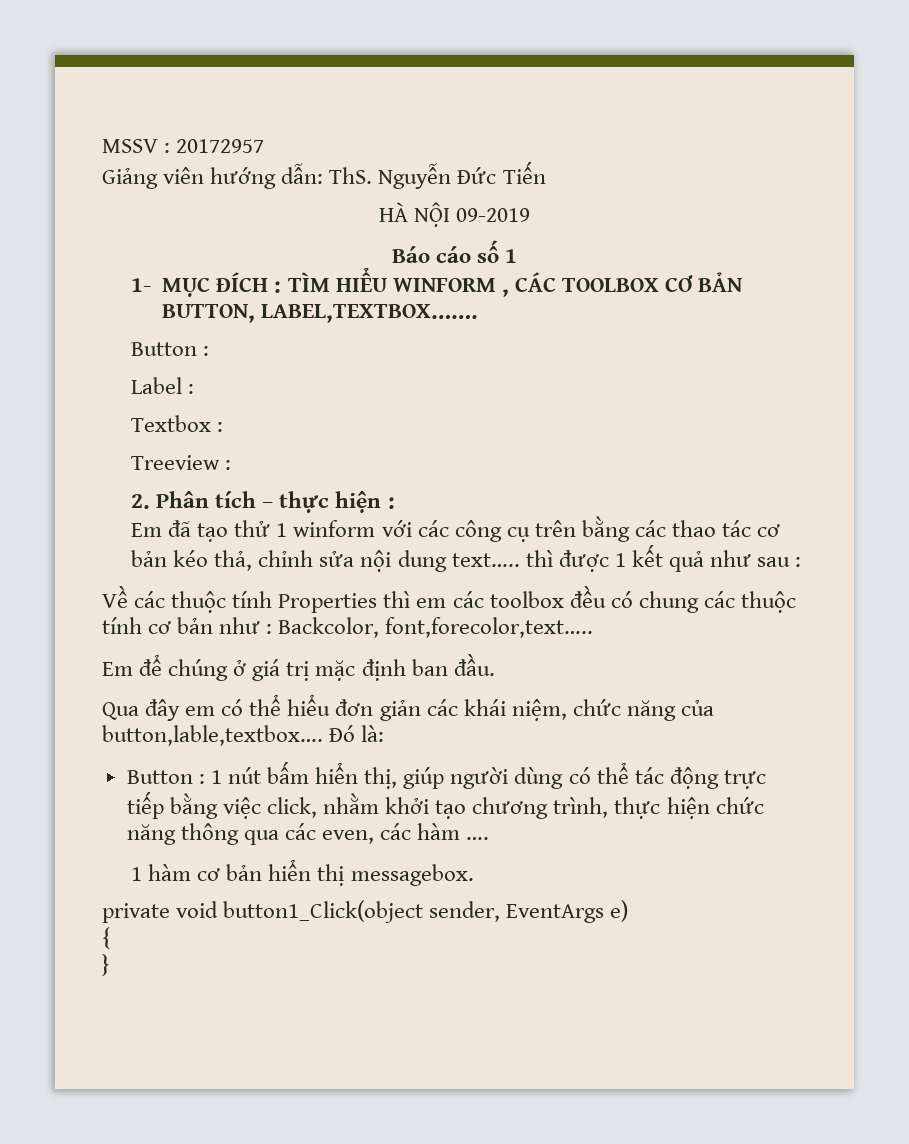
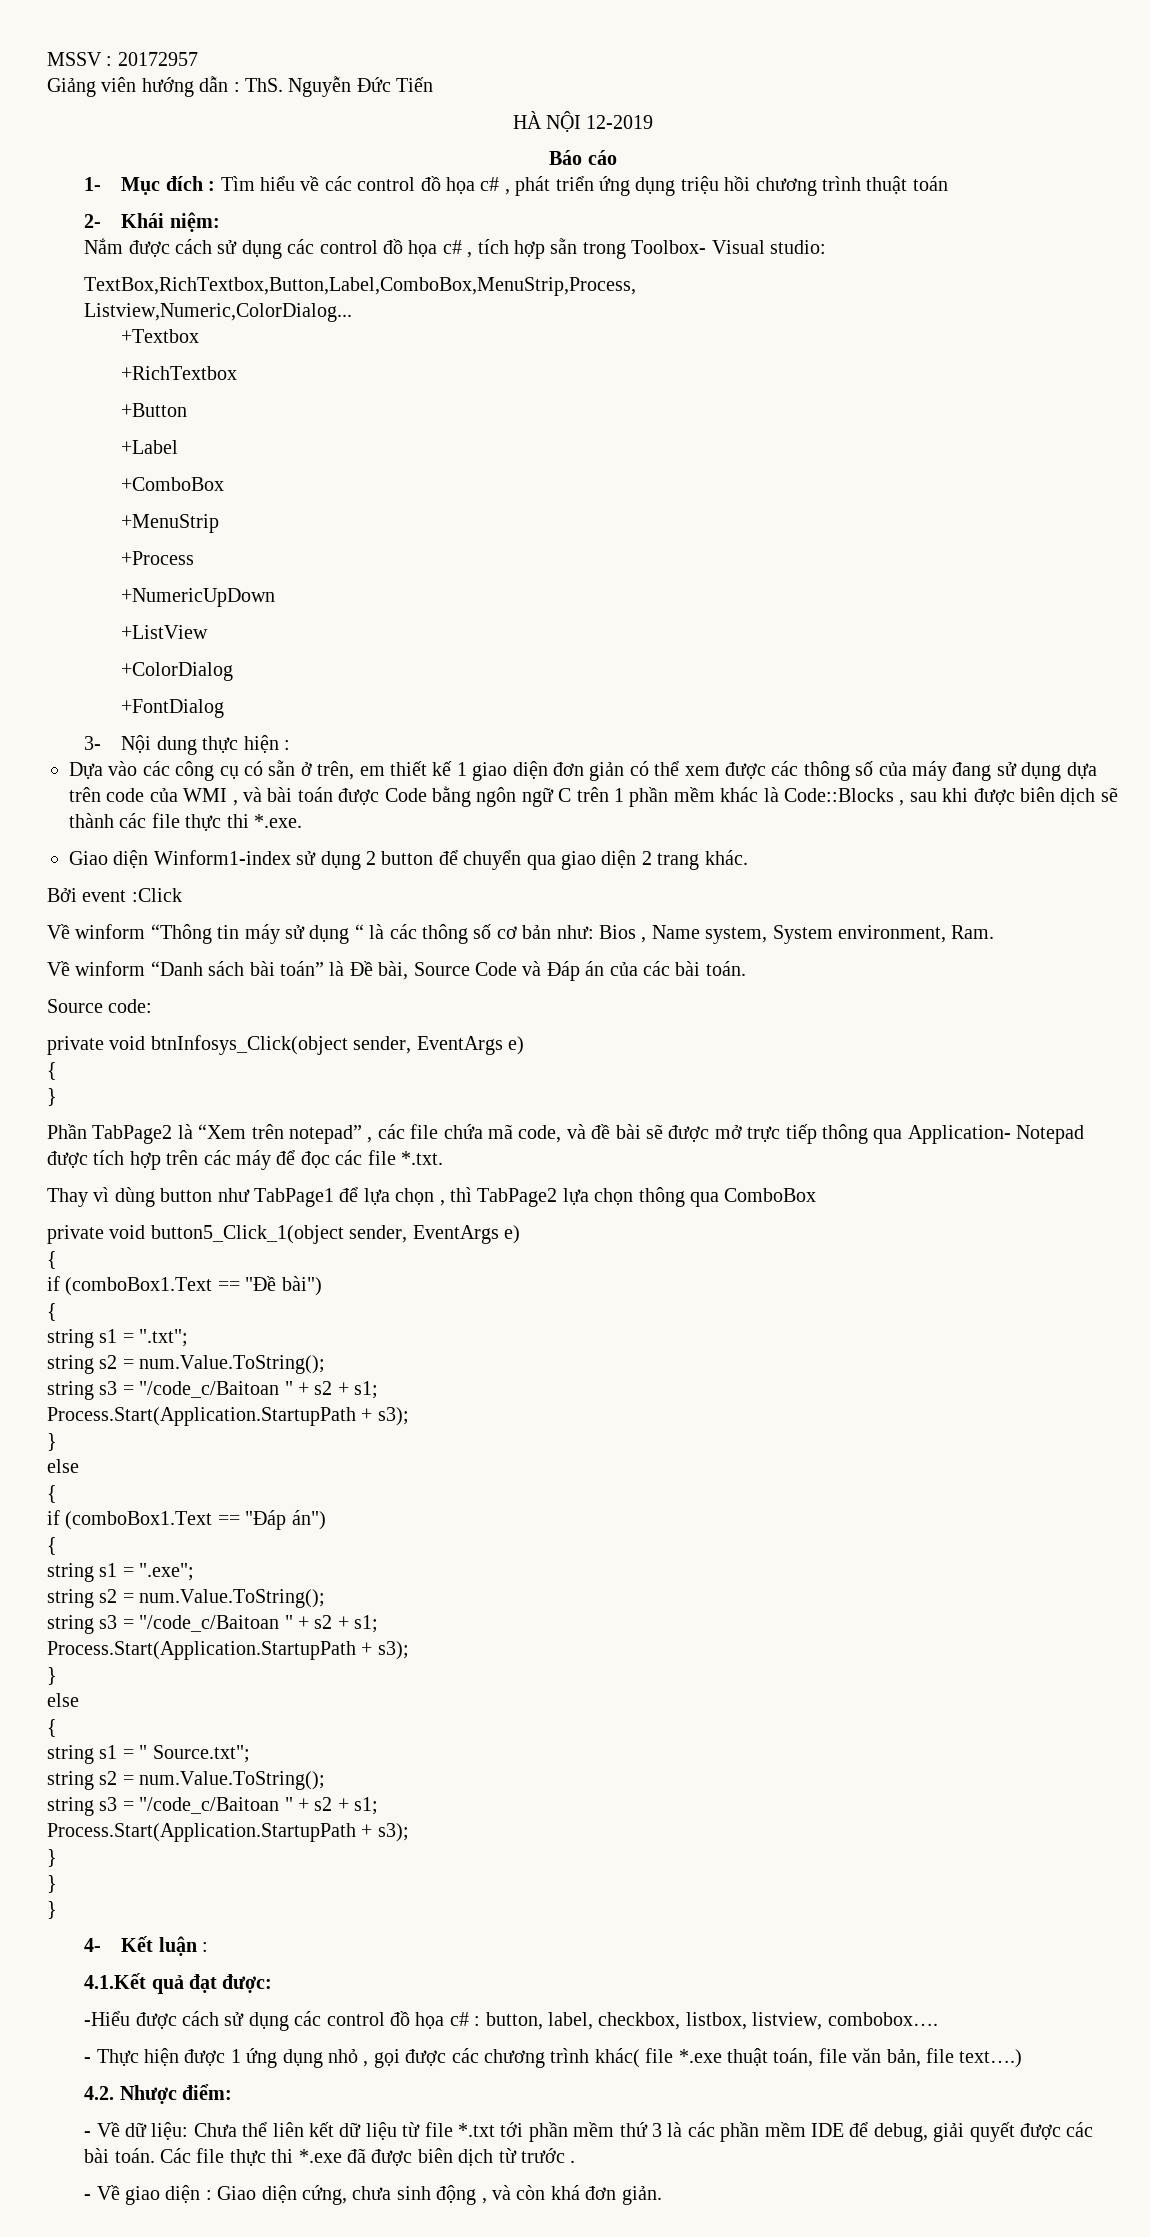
- Giảng viên hướng dẫn: ThS. Nguyễn Đức Tiến
+ Giảng viên hướng dẫn : ThS. Nguyễn Đức Tiến
- HÀ NỘI 09-2019
+ HÀ NỘI 12-2019
- Báo cáo số 1
+ Báo cáo
- 1- MỤC ĐÍCH : TÌM HIỂU WINFORM , CÁC TOOLBOX CƠ BẢN BUTTON, LABEL,TEXTBOX…….
- Button :
- Label :
- Textbox :
- Treeview :
- 2. Phân tích – thực hiện :
- Em đã tạo thử 1 winform với các công cụ trên bằng các thao tác cơ bản kéo thả, chỉnh sửa nội dung text….. thì được 1 kết quả như sau :
- Về các thuộc tính Properties thì em các toolbox đều có chung các thuộc tính cơ bản như : Backcolor, font,forecolor,text…..
- Em để chúng ở giá trị mặc định ban đầu.
- Qua đây em có thể hiểu đơn giản các khái niệm, chức năng của button,lable,textbox…. Đó là:
- Button : 1 nút bấm hiển thị, giúp người dùng có thể tác động trực tiếp bằng việc click, nhằm khởi tạo chương trình, thực hiện chức năng thông qua các even, các hàm ….
- 1 hàm cơ bản hiển thị messagebox.
- private void button1_Click(object sender, EventArgs e)
+ 1- Mục đích : Tìm hiểu về các control đồ họa c# , phát triển ứng dụng triệu hồi chương trình thuật toán
+ 2- Khái niệm:
+ Nắm được cách sử dụng các control đồ họa c# , tích hợp sẵn trong Toolbox- Visual studio:
+ TextBox,RichTextbox,Button,Label,ComboBox,MenuStrip,Process,
+ Listview,Numeric,ColorDialog...
+ +Textbox
+ +RichTextbox
+ +Button
+ +Label
+ +ComboBox
+ +MenuStrip
+ +Process
+ +NumericUpDown
+ +ListView
+ +ColorDialog
+ +FontDialog
+ 3- Nội dung thực hiện :
+ Dựa vào các công cụ có sẵn ở trên, em thiết kế 1 giao diện đơn giản có thể xem được các thông số của máy đang sử dụng dựa trên code của WMI , và bài toán được Code bằng ngôn ngữ C trên 1 phần mềm khác là Code::Blocks , sau khi được biên dịch sẽ thành các file thực thi *.exe.
+ Giao diện Winform1-index sử dụng 2 button để chuyển qua giao diện 2 trang khác.
+ Bởi event :Click
+ Về winform “Thông tin máy sử dụng “ là các thông số cơ bản như: Bios , Name system, System environment, Ram.
+ Về winform “Danh sách bài toán” là Đề bài, Source Code và Đáp án của các bài toán.
+ Source code:
+ private void btnInfosys_Click(object sender, EventArgs e)
+ Phần TabPage2 là “Xem trên notepad” , các file chứa mã code, và đề bài sẽ được mở trực tiếp thông qua Application- Notepad được tích hợp trên các máy để đọc các file *.txt.
+ Thay vì dùng button như TabPage1 để lựa chọn , thì TabPage2 lựa chọn thông qua ComboBox
+ private void button5_Click_1(object sender, EventArgs e)
+ {
+ if (comboBox1.Text == "Đề bài")
+ {
+ string s1 = ".txt";
+ string s2 = num.Value.ToString();
+ string s3 = "/code_c/Baitoan " + s2 + s1;
+ Process.Start(Application.StartupPath + s3);
+ }
+ else
+ {
+ if (comboBox1.Text == "Đáp án")
+ {
+ string s1 = ".exe";
+ string s2 = num.Value.ToString();
+ string s3 = "/code_c/Baitoan " + s2 + s1;
+ Process.Start(Application.StartupPath + s3);
+ }
+ else
+ {
+ string s1 = " Source.txt";
+ string s2 = num.Value.ToString();
+ string s3 = "/code_c/Baitoan " + s2 + s1;
+ Process.Start(Application.StartupPath + s3);
+ }
+ }
+ }
+ 4- Kết luận :
+ 4.1.Kết quả đạt được:
+ -Hiểu được cách sử dụng các control đồ họa c# : button, label, checkbox, listbox, listview, combobox….
+ - Thực hiện được 1 ứng dụng nhỏ , gọi được các chương trình khác( file *.exe thuật toán, file văn bản, file text….)
+ 4.2. Nhược điểm:
+ - Về dữ liệu: Chưa thể liên kết dữ liệu từ file *.txt tới phần mềm thứ 3 là các phần mềm IDE để debug, giải quyết được các bài toán. Các file thực thi *.exe đã được biên dịch từ trước .
+ - Về giao diện : Giao diện cứng, chưa sinh động , và còn khá đơn giản.

